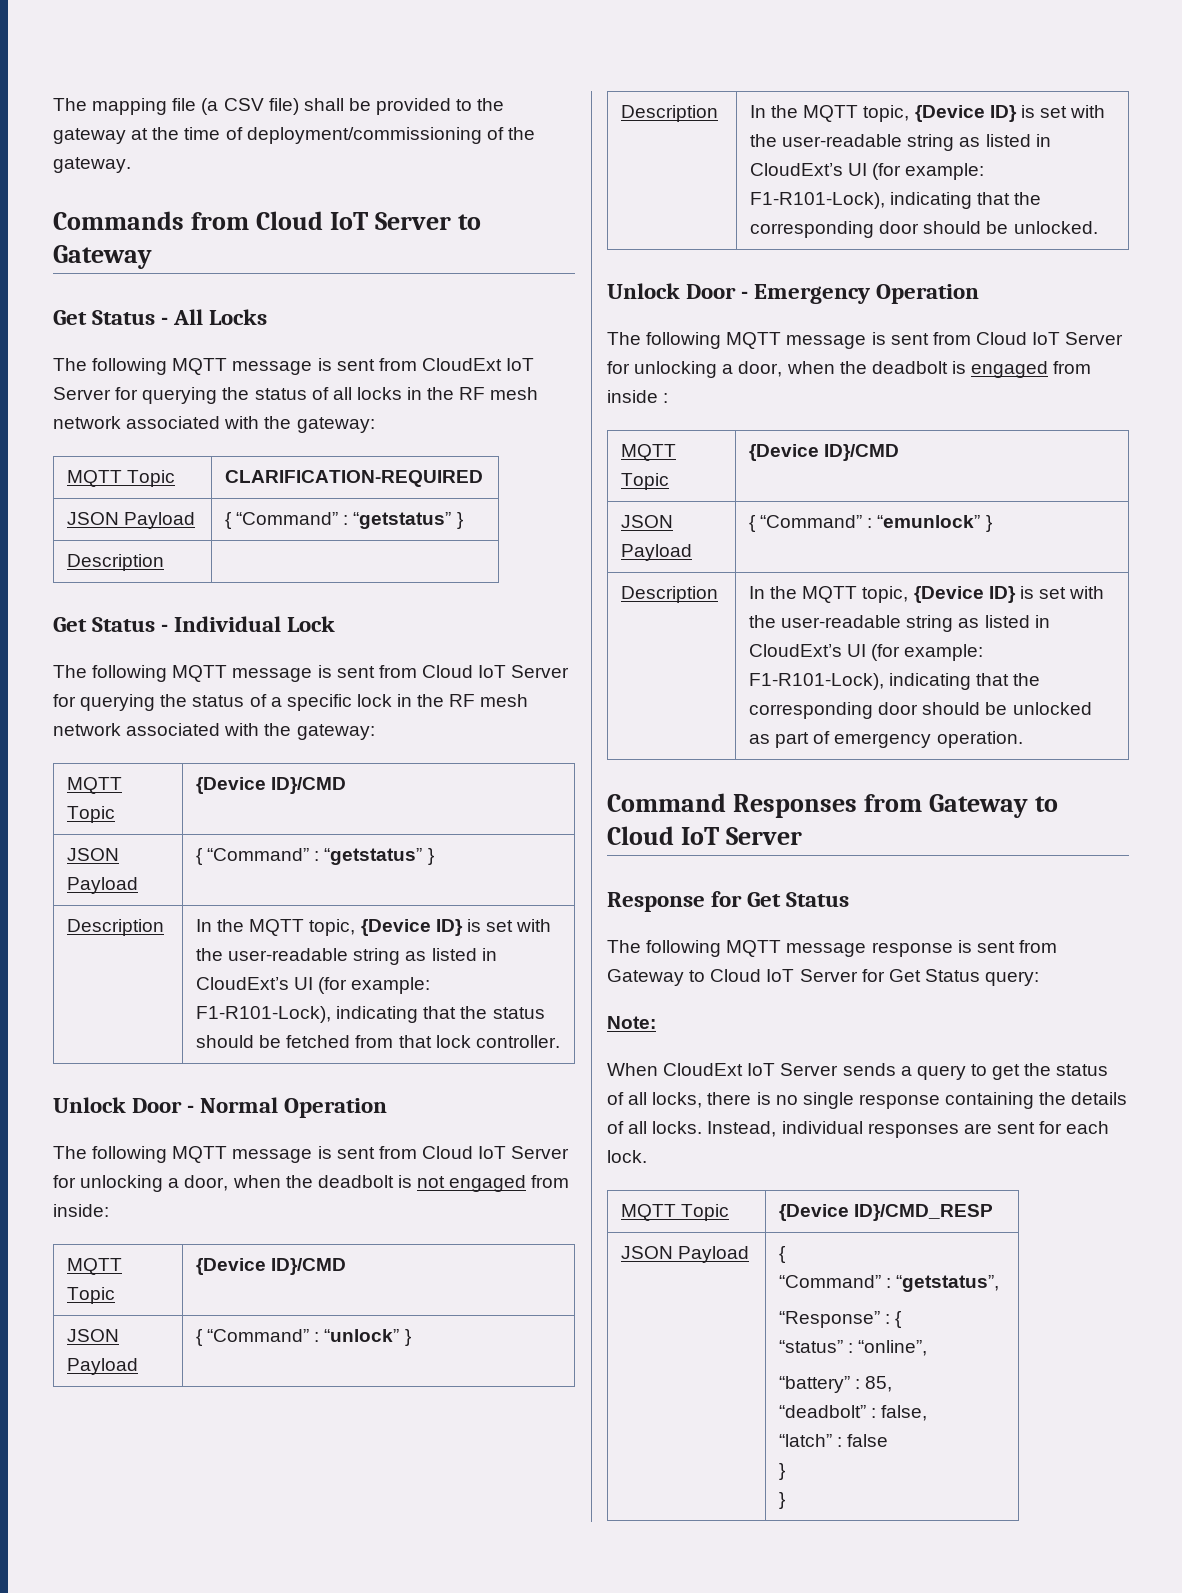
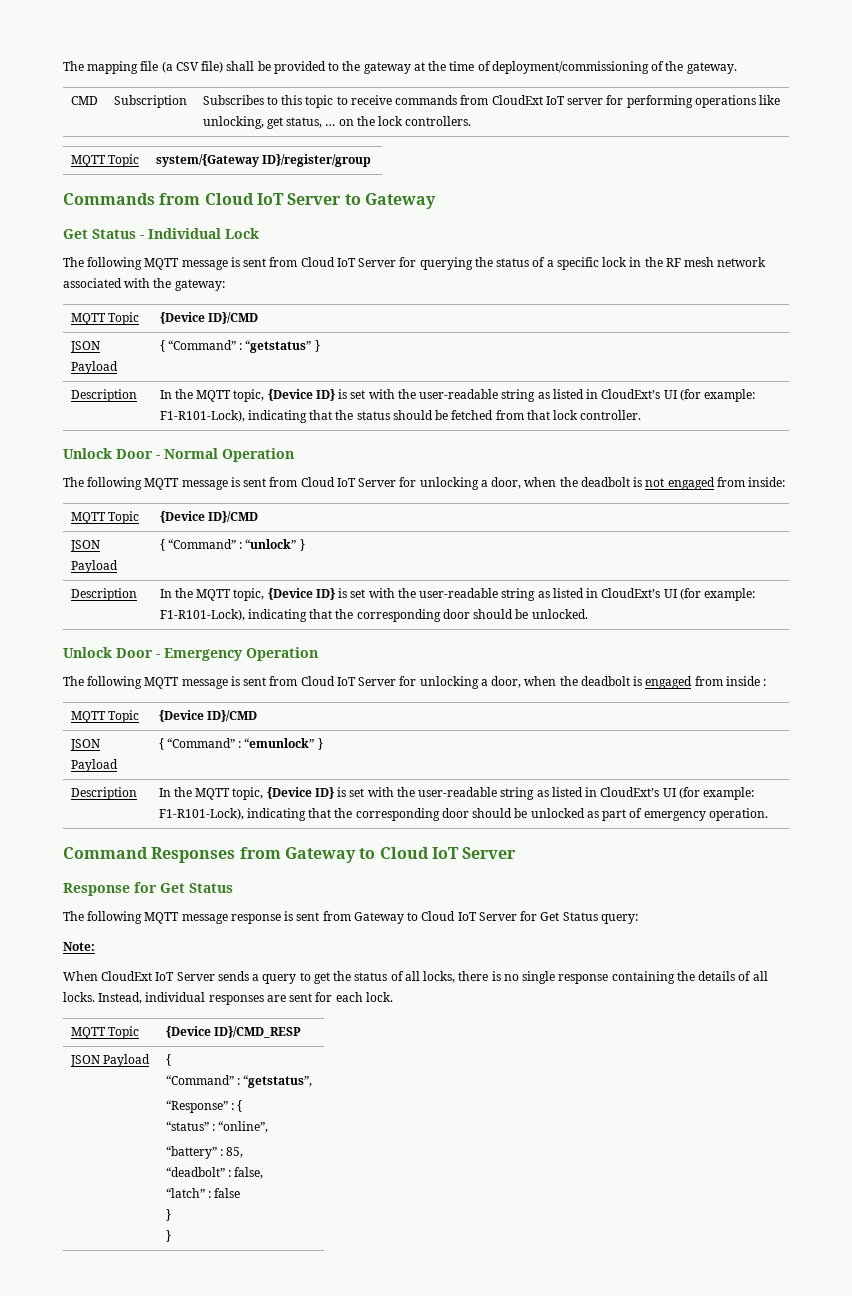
+ CMD | Subscription | Subscribes to this topic to receive commands from CloudExt IoT server for performing operations like unlocking, get status, … on the lock controllers.
+ MQTT Topic | system/{Gateway ID}/register/group
- Get Status - All Locks
- The following MQTT message is sent from CloudExt IoT Server for querying the status of all locks in the RF mesh network associated with the gateway:
- MQTT Topic | CLARIFICATION-REQUIRED
- JSON Payload | { “Command” : “getstatus” }
- Description |

